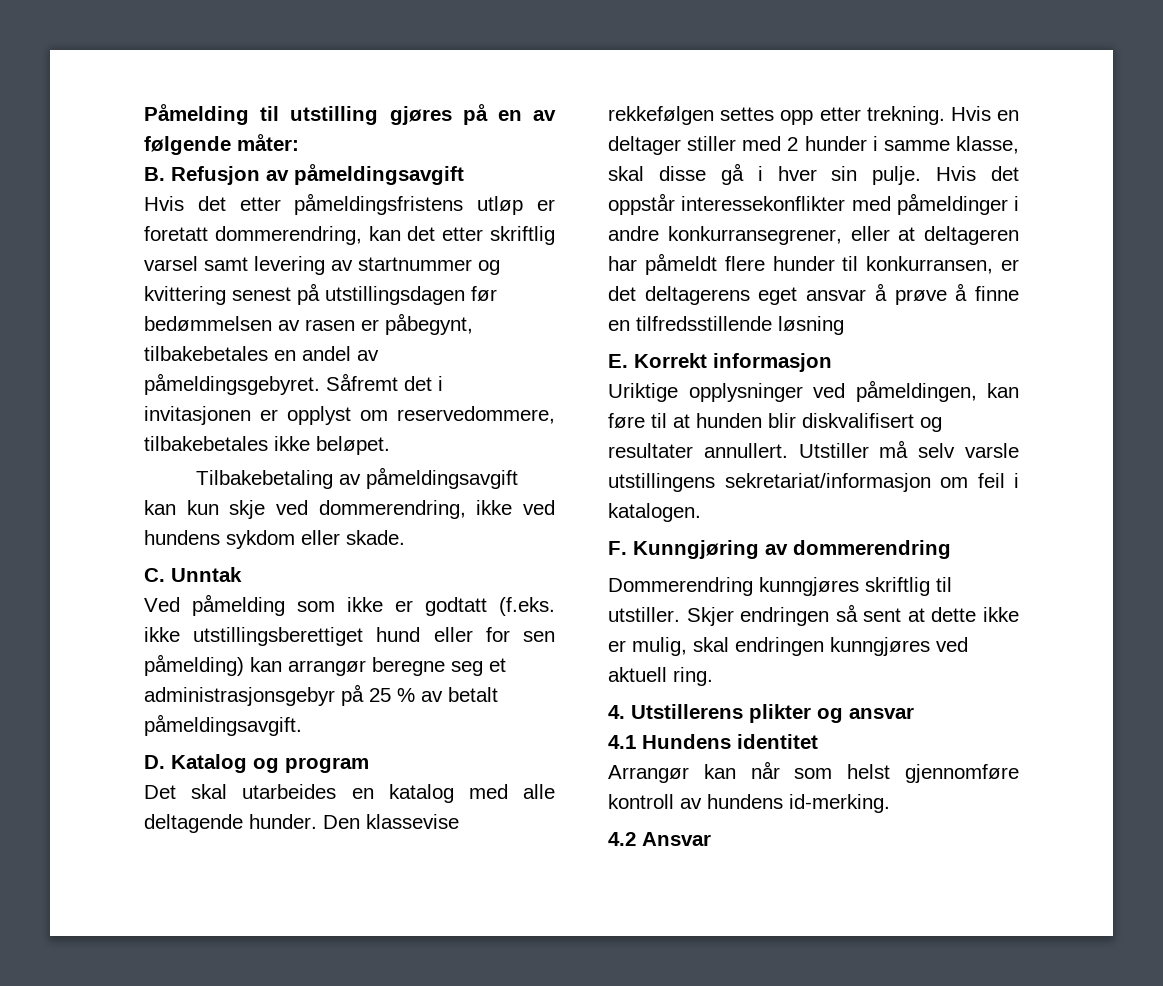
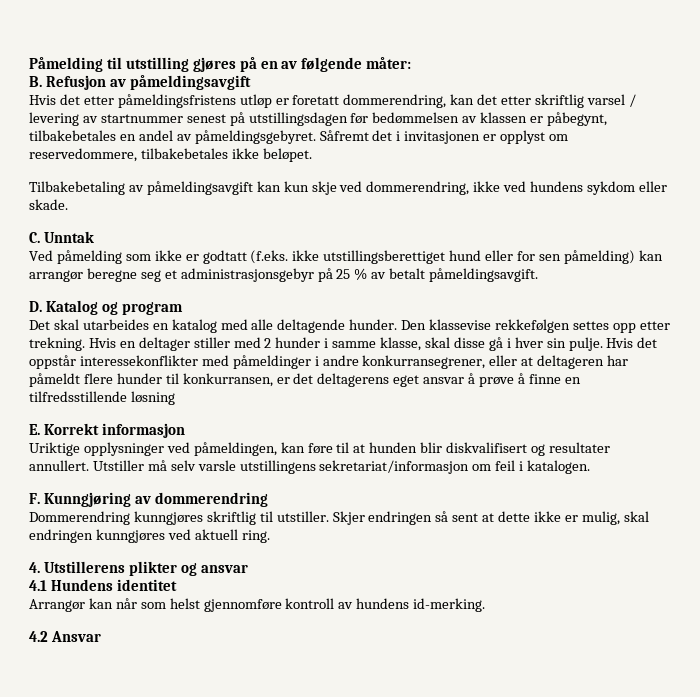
- Hvis det etter påmeldingsfristens utløp er foretatt dommerendring, kan det etter skriftlig varsel samt levering av startnummer og kvittering senest på utstillingsdagen før bedømmelsen av rasen er påbegynt, tilbakebetales en andel av påmeldingsgebyret.
+ Hvis det etter påmeldingsfristens utløp er foretatt dommerendring, kan det etter skriftlig varsel / levering av startnummer senest på utstillingsdagen før bedømmelsen av klassen er påbegynt, tilbakebetales en andel av påmeldingsgebyret.

